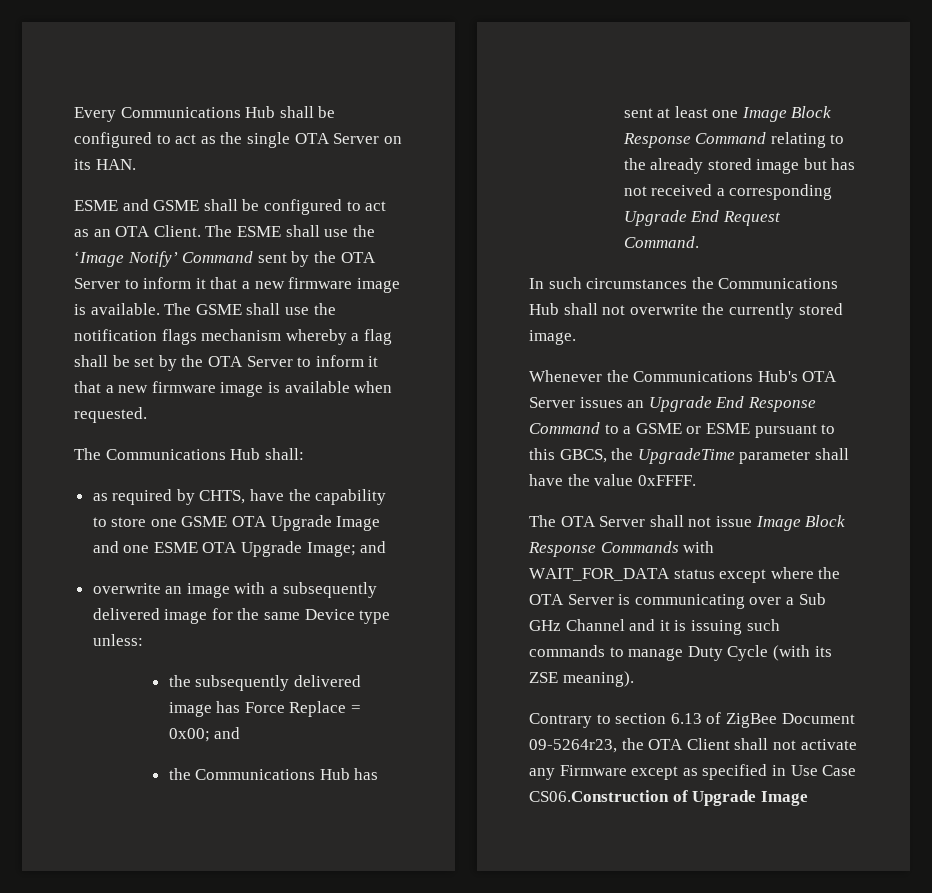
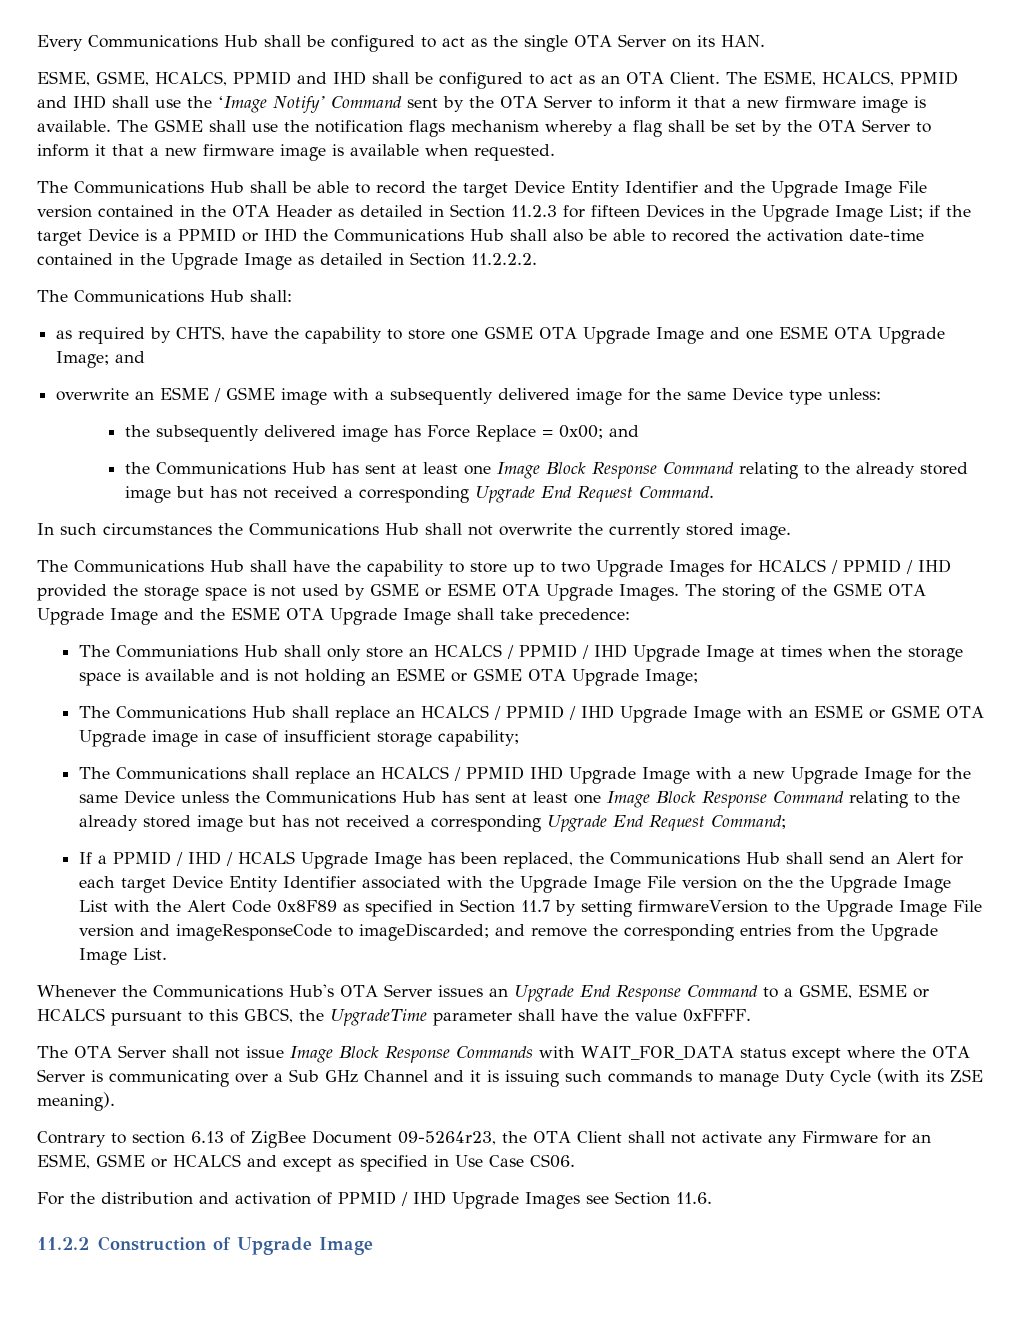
- ESME and GSME shall be configured to act as an OTA Client.
+ ESME, GSME, HCALCS, PPMID and IHD shall be configured to act as an OTA Client.
- The ESME shall use the ‘Image Notify’ Command sent by the OTA Server to inform it that a new firmware image is available.
+ The ESME, HCALCS, PPMID and IHD shall use the ‘Image Notify’ Command sent by the OTA Server to inform it that a new firmware image is available.
+ The Communications Hub shall be able to record the target Device Entity Identifier and the Upgrade Image File version contained in the OTA Header as detailed in Section 11.2.3 for fifteen Devices in the Upgrade Image List; if the target Device is a PPMID or IHD the Communications Hub shall also be able to recored the activation date-time contained in the Upgrade Image as detailed in Section 11.2.2.2.
- overwrite an image with a subsequently delivered image for the same Device type unless:
+ overwrite an ESME / GSME image with a subsequently delivered image for the same Device type unless:
+ The Communications Hub shall have the capability to store up to two Upgrade Images for HCALCS / PPMID / IHD provided the storage space is not used by GSME or ESME OTA Upgrade Images. The storing of the GSME OTA Upgrade Image and the ESME OTA Upgrade Image shall take precedence:
+ The Communiations Hub shall only store an HCALCS / PPMID / IHD Upgrade Image at times when the storage space is available and is not holding an ESME or GSME OTA Upgrade Image;
+ The Communications Hub shall replace an HCALCS / PPMID / IHD Upgrade Image with an ESME or GSME OTA Upgrade image in case of insufficient storage capability;
+ The Communications shall replace an HCALCS / PPMID IHD Upgrade Image with a new Upgrade Image for the same Device unless the Communications Hub has sent at least one Image Block Response Command relating to the already stored image but has not received a corresponding Upgrade End Request Command;
+ If a PPMID / IHD / HCALS Upgrade Image has been replaced, the Communications Hub shall send an Alert for each target Device Entity Identifier associated with the Upgrade Image File version on the the Upgrade Image List with the Alert Code 0x8F89 as specified in Section 11.7 by setting firmwareVersion to the Upgrade Image File version and imageResponseCode to imageDiscarded; and remove the corresponding entries from the Upgrade Image List.
- Whenever the Communications Hub's OTA Server issues an Upgrade End Response Command to a GSME or ESME pursuant to this GBCS, the UpgradeTime parameter shall have the value 0xFFFF.
+ Whenever the Communications Hub's OTA Server issues an Upgrade End Response Command to a GSME, ESME or HCALCS pursuant to this GBCS, the UpgradeTime parameter shall have the value 0xFFFF.
- Contrary to section 6.13 of ZigBee Document 09-5264r23, the OTA Client shall not activate any Firmware except as specified in Use Case CS06.Construction of Upgrade Image
+ Contrary to section 6.13 of ZigBee Document 09-5264r23, the OTA Client shall not activate any Firmware for an ESME, GSME or HCALCS and except as specified in Use Case CS06.
+ For the distribution and activation of PPMID / IHD Upgrade Images see Section 11.6.
+ 11.2.2 Construction of Upgrade Image

